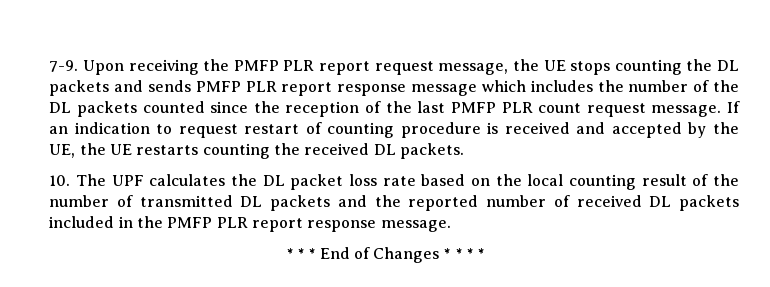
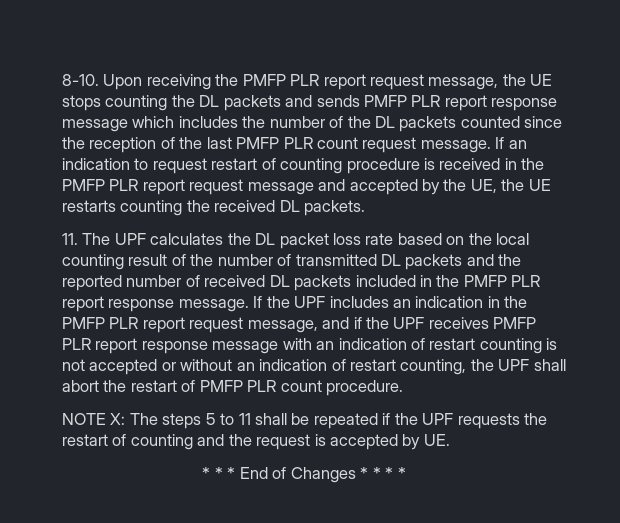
- 7-9.
+ 8-10.
- If an indication to request restart of counting procedure is received and accepted by the UE, the UE restarts counting the received DL packets.
+ If an indication to request restart of counting procedure is received in the PMFP PLR report request message and accepted by the UE, the UE restarts counting the received DL packets.
- 10. The UPF calculates the DL packet loss rate based on the local counting result of the number of transmitted DL packets and the reported number of received DL packets included in the PMFP PLR report response message.
+ 11. The UPF calculates the DL packet loss rate based on the local counting result of the number of transmitted DL packets and the reported number of received DL packets included in the PMFP PLR report response message. If the UPF includes an indication in the PMFP PLR report request message, and if the UPF receives PMFP PLR report response message with an indication of restart counting is not accepted or without an indication of restart counting, the UPF shall abort the restart of PMFP PLR count procedure.
+ NOTE X: The steps 5 to 11 shall be repeated if the UPF requests the restart of counting and the request is accepted by UE.

